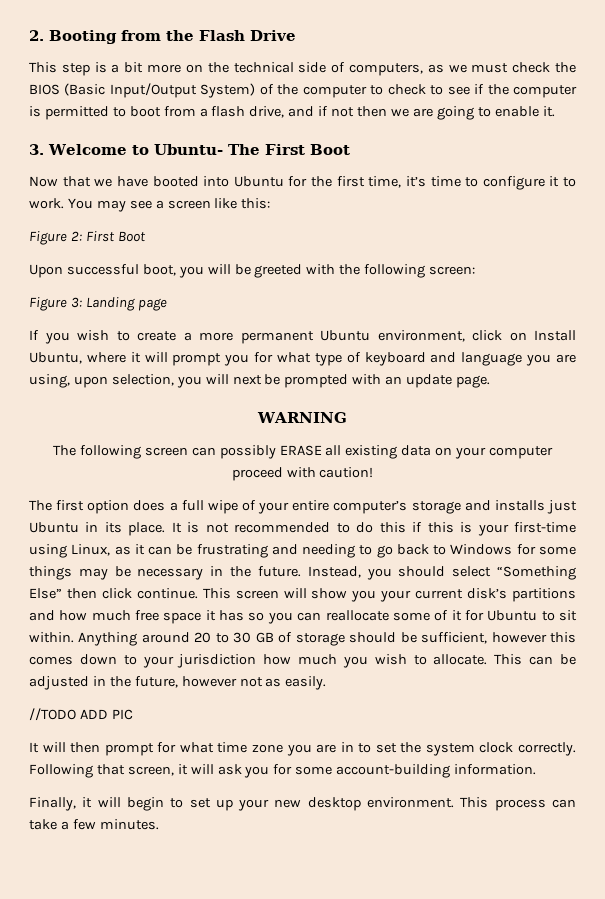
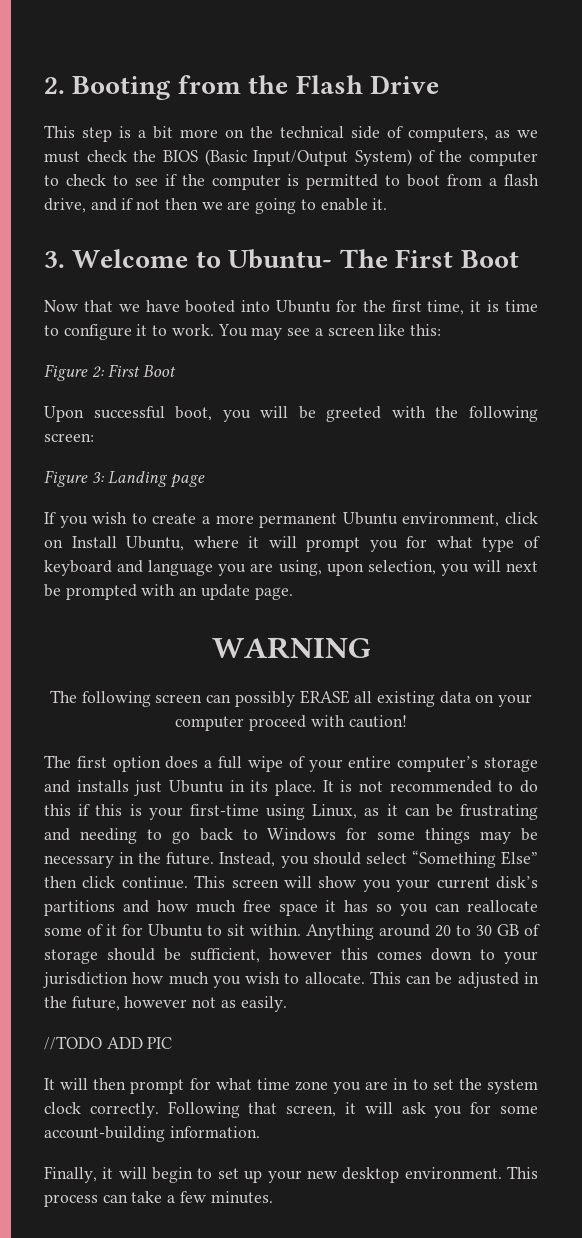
- Now that we have booted into Ubuntu for the first time, it’s time to configure it to work.
+ Now that we have booted into Ubuntu for the first time, it is time to configure it to work.

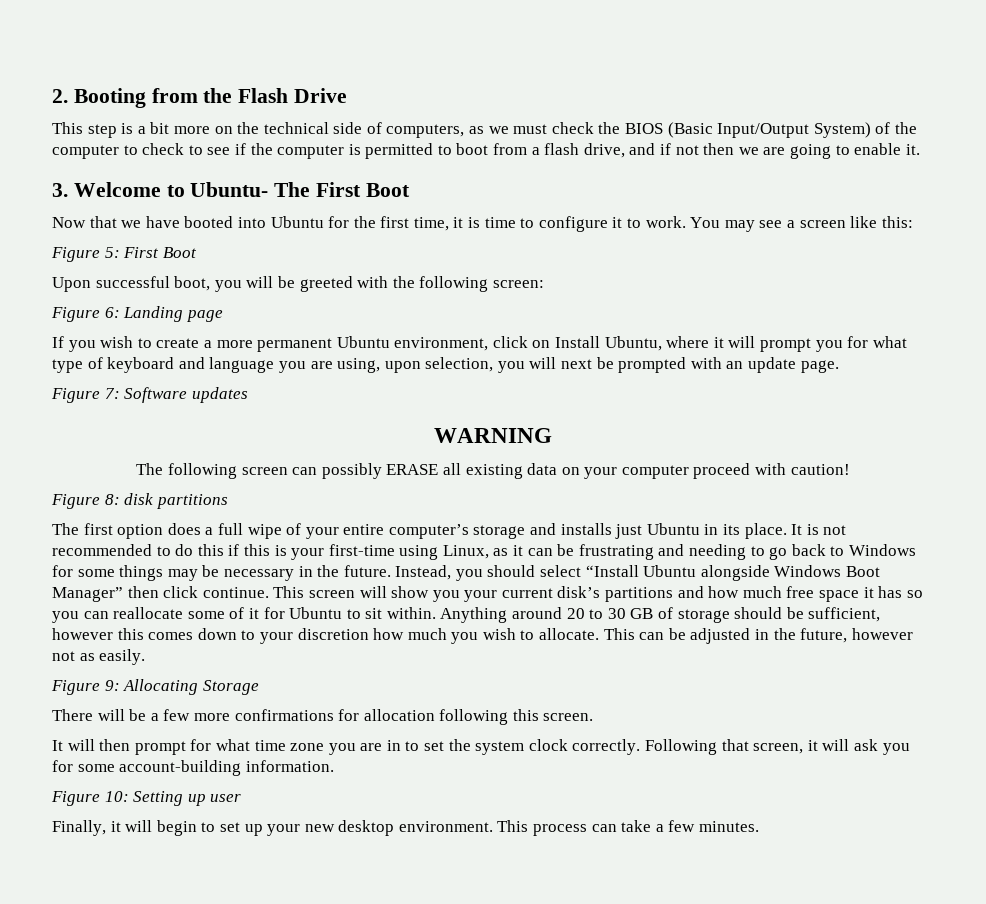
- Figure 2: First Boot
+ Figure 5: First Boot
- Figure 3: Landing page
+ Figure 6: Landing page
+ Figure 7: Software updates
+ Figure 8: disk partitions
- Instead, you should select “Something Else” then click continue.
+ Instead, you should select “Install Ubuntu alongside Windows Boot Manager” then click continue.
- Anything around 20 to 30 GB of storage should be sufficient, however this comes down to your jurisdiction how much you wish to allocate.
+ Anything around 20 to 30 GB of storage should be sufficient, however this comes down to your discretion how much you wish to allocate.
- //TODO ADD PIC
+ Figure 9: Allocating Storage
+ There will be a few more confirmations for allocation following this screen.
+ Figure 10: Setting up user

